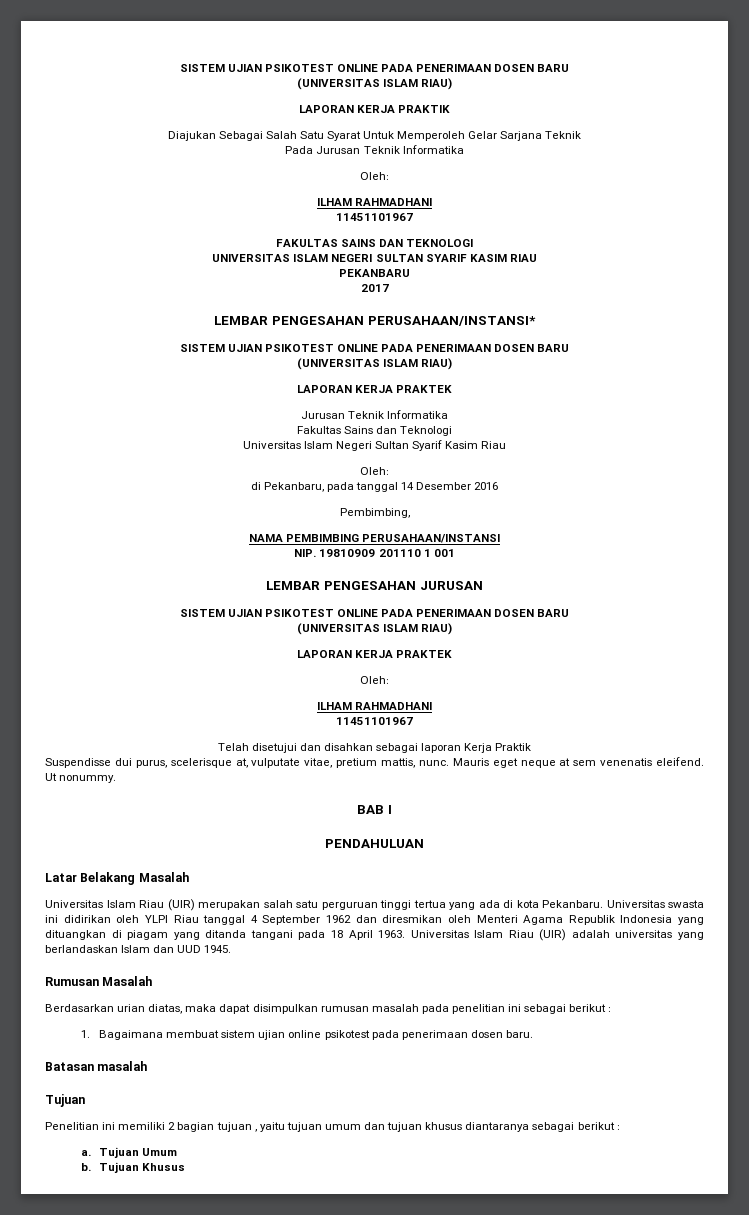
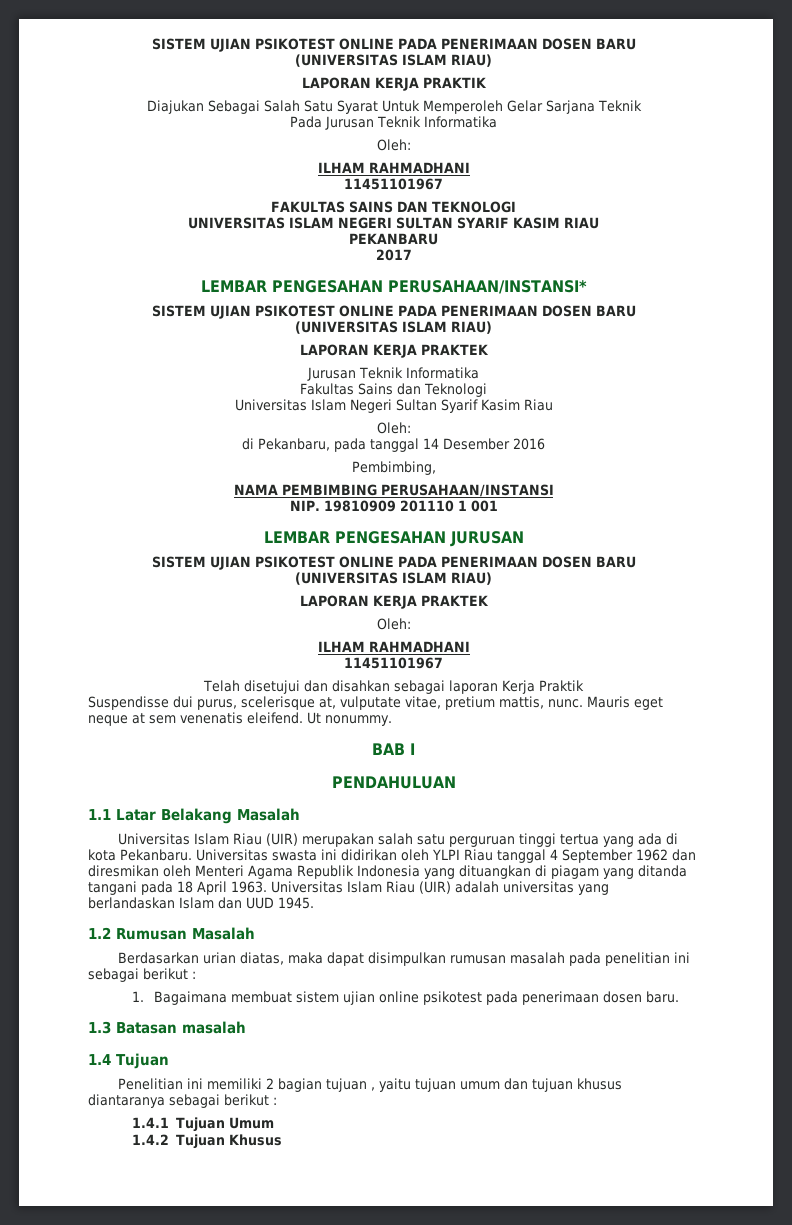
- Latar Belakang Masalah
+ 1.1 Latar Belakang Masalah
- Rumusan Masalah
+ 1.2 Rumusan Masalah
- Batasan masalah
- Tujuan
+ 1.3 Batasan masalah
+ 1.4 Tujuan
- a. Tujuan Umum
+ 1.4.1 Tujuan Umum
- b. Tujuan Khusus
+ 1.4.2 Tujuan Khusus

